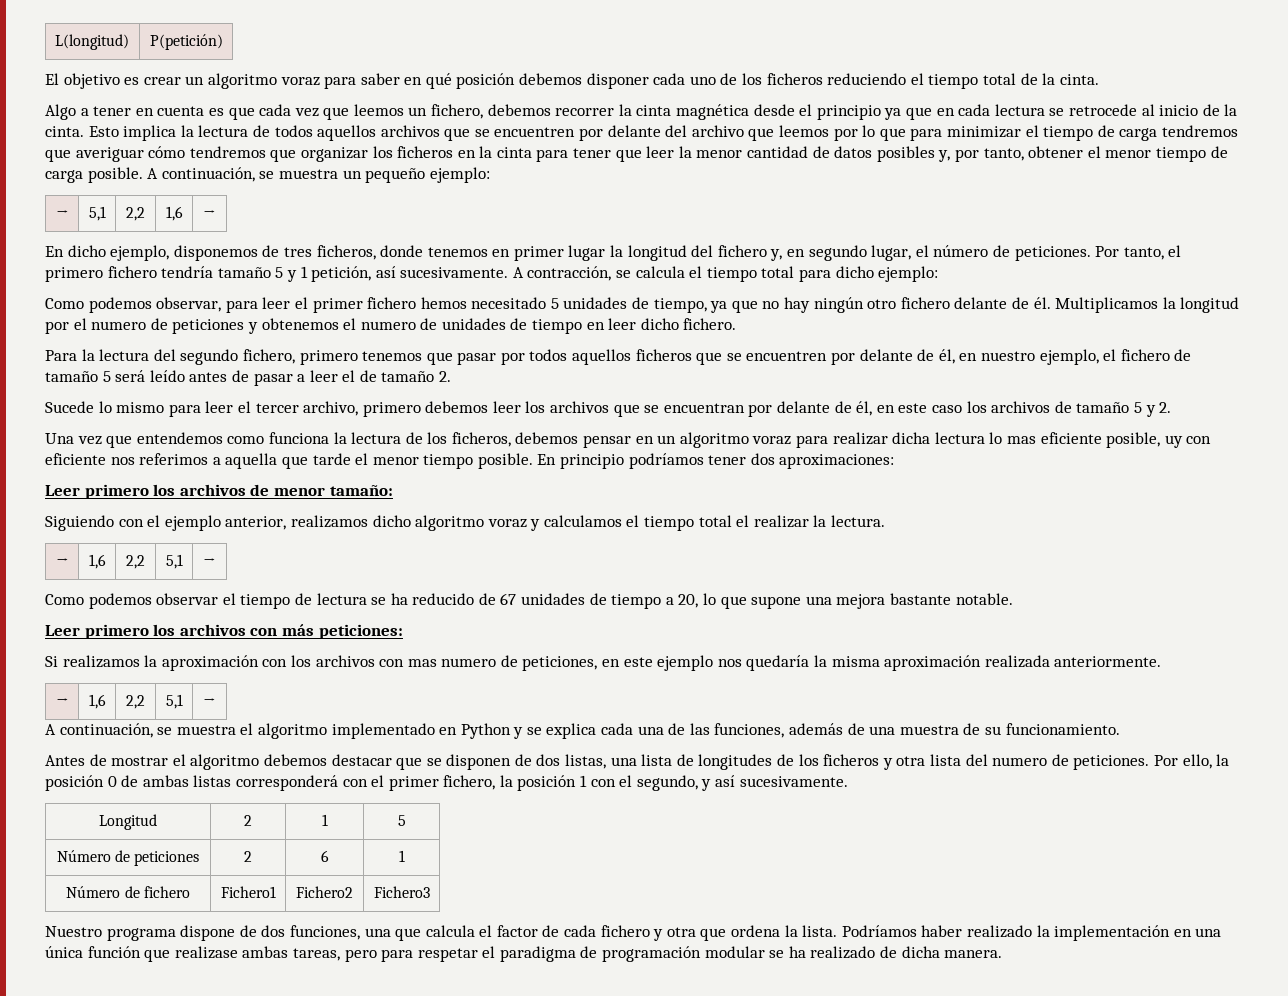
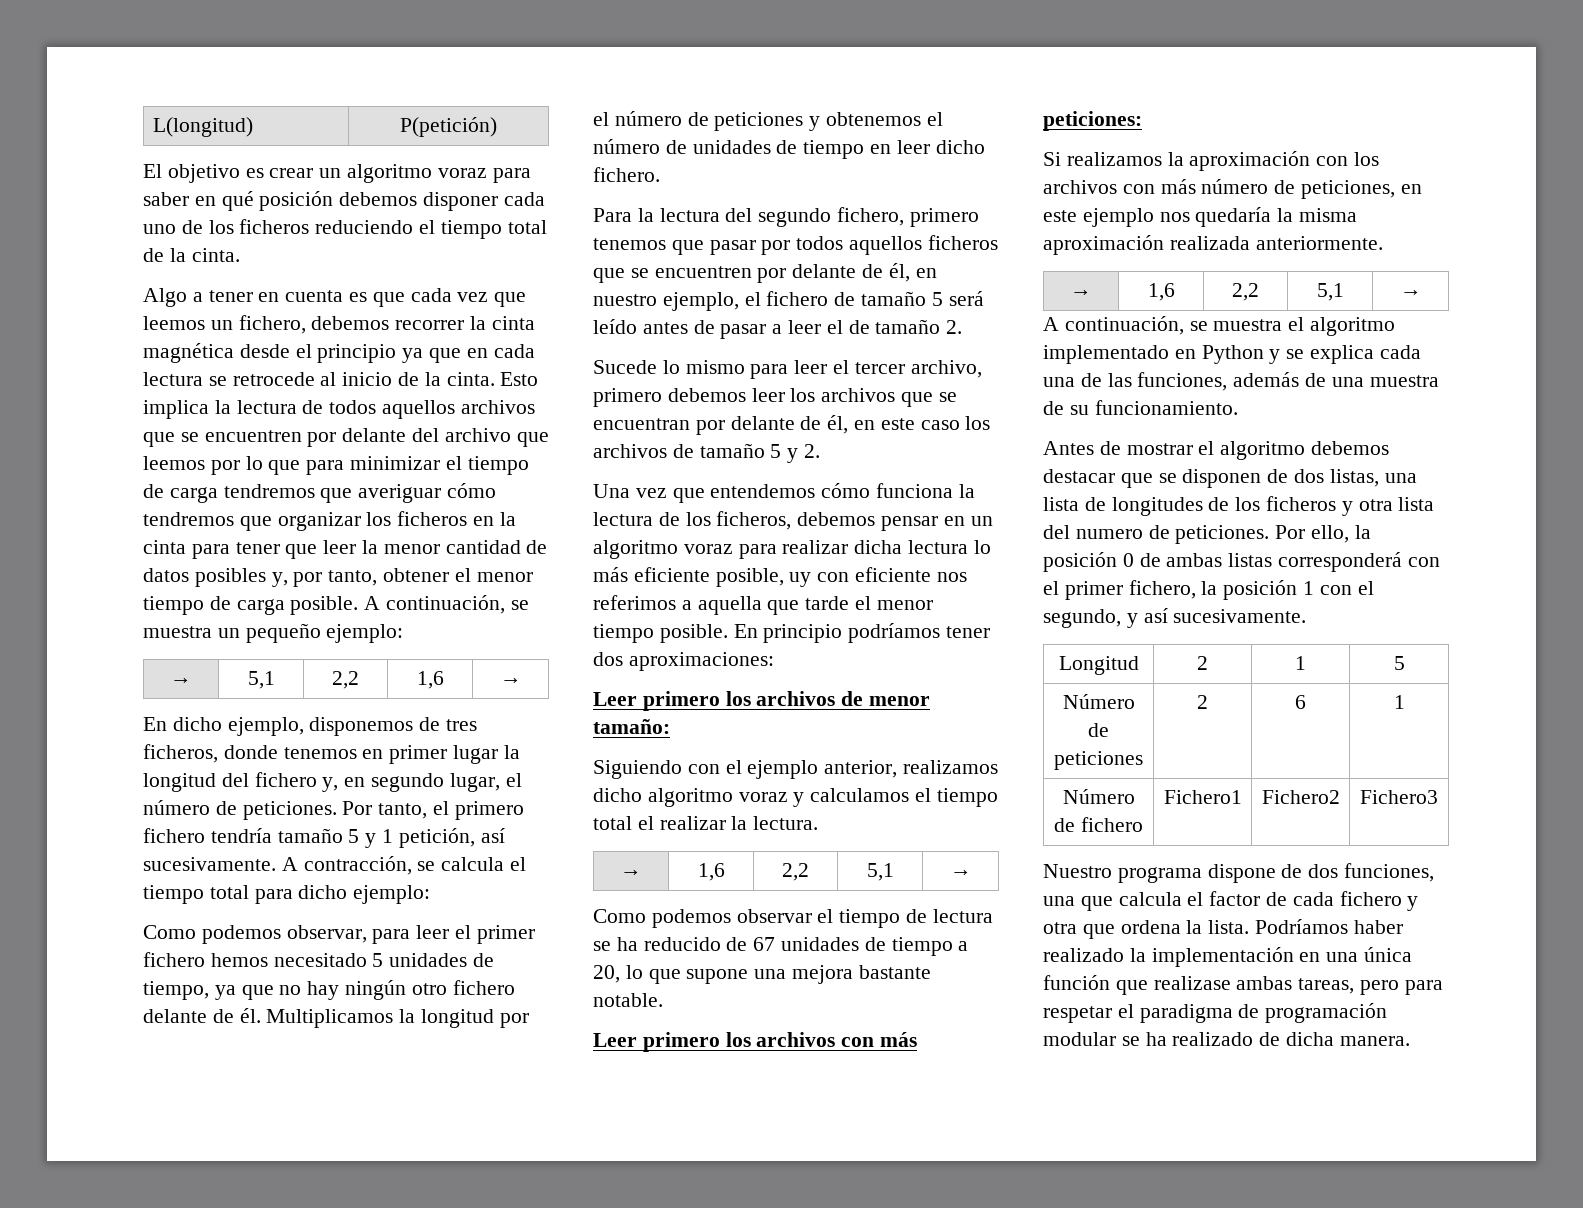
- Multiplicamos la longitud por el numero de peticiones y obtenemos el numero de unidades de tiempo en leer dicho fichero.
+ Multiplicamos la longitud por el número de peticiones y obtenemos el número de unidades de tiempo en leer dicho fichero.
- Una vez que entendemos como funciona la lectura de los ficheros, debemos pensar en un algoritmo voraz para realizar dicha lectura lo mas eficiente posible, uy con eficiente nos referimos a aquella que tarde el menor tiempo posible.
+ Una vez que entendemos cómo funciona la lectura de los ficheros, debemos pensar en un algoritmo voraz para realizar dicha lectura lo más eficiente posible, uy con eficiente nos referimos a aquella que tarde el menor tiempo posible.
- Si realizamos la aproximación con los archivos con mas numero de peticiones, en este ejemplo nos quedaría la misma aproximación realizada anteriormente.
+ Si realizamos la aproximación con los archivos con más número de peticiones, en este ejemplo nos quedaría la misma aproximación realizada anteriormente.

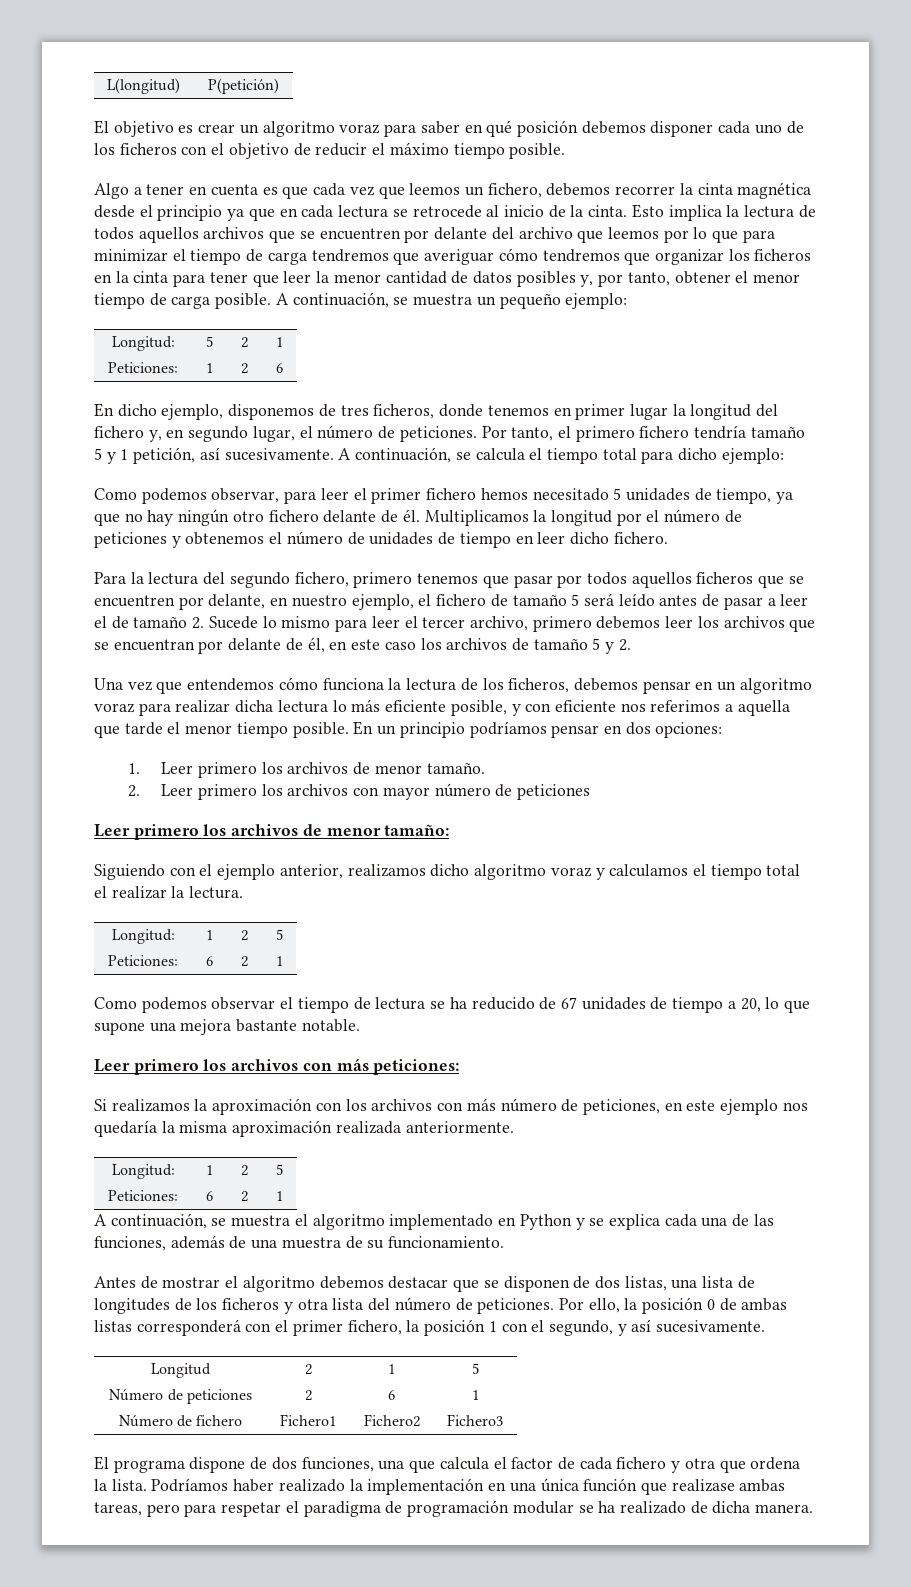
- El objetivo es crear un algoritmo voraz para saber en qué posición debemos disponer cada uno de los ficheros reduciendo el tiempo total de la cinta.
+ El objetivo es crear un algoritmo voraz para saber en qué posición debemos disponer cada uno de los ficheros con el objetivo de reducir el máximo tiempo posible.
- → | 5,1 | 2,2 | 1,6 | →
+ Longitud: | 5 | 2 | 1
+ Peticiones: | 1 | 2 | 6
- A contracción, se calcula el tiempo total para dicho ejemplo:
+ A continuación, se calcula el tiempo total para dicho ejemplo:
- Para la lectura del segundo fichero, primero tenemos que pasar por todos aquellos ficheros que se encuentren por delante de él, en nuestro ejemplo, el fichero de tamaño 5 será leído antes de pasar a leer el de tamaño 2.
- Sucede lo mismo para leer el tercer archivo, primero debemos leer los archivos que se encuentran por delante de él, en este caso los archivos de tamaño 5 y 2.
+ Para la lectura del segundo fichero, primero tenemos que pasar por todos aquellos ficheros que se encuentren por delante, en nuestro ejemplo, el fichero de tamaño 5 será leído antes de pasar a leer el de tamaño 2. Sucede lo mismo para leer el tercer archivo, primero debemos leer los archivos que se encuentran por delante de él, en este caso los archivos de tamaño 5 y 2.
- Una vez que entendemos cómo funciona la lectura de los ficheros, debemos pensar en un algoritmo voraz para realizar dicha lectura lo más eficiente posible, uy con eficiente nos referimos a aquella que tarde el menor tiempo posible.
+ Una vez que entendemos cómo funciona la lectura de los ficheros, debemos pensar en un algoritmo voraz para realizar dicha lectura lo más eficiente posible, y con eficiente nos referimos a aquella que tarde el menor tiempo posible.
- En principio podríamos tener dos aproximaciones:
+ En un principio podríamos pensar en dos opciones:
+ 1. Leer primero los archivos de menor tamaño.
+ 2. Leer primero los archivos con mayor número de peticiones
  Siguiendo con el ejemplo anterior, realizamos dicho algoritmo voraz y calculamos el tiempo total el realizar la lectura.
- → | 1,6 | 2,2 | 5,1 | →
+ Longitud: | 1 | 2 | 5
+ Peticiones: | 6 | 2 | 1
  Si realizamos la aproximación con los archivos con más número de peticiones, en este ejemplo nos quedaría la misma aproximación realizada anteriormente.
- → | 1,6 | 2,2 | 5,1 | →
+ Longitud: | 1 | 2 | 5
+ Peticiones: | 6 | 2 | 1
- Antes de mostrar el algoritmo debemos destacar que se disponen de dos listas, una lista de longitudes de los ficheros y otra lista del numero de peticiones.
+ Antes de mostrar el algoritmo debemos destacar que se disponen de dos listas, una lista de longitudes de los ficheros y otra lista del número de peticiones.
- Nuestro programa dispone de dos funciones, una que calcula el factor de cada fichero y otra que ordena la lista.
+ El programa dispone de dos funciones, una que calcula el factor de cada fichero y otra que ordena la lista.

